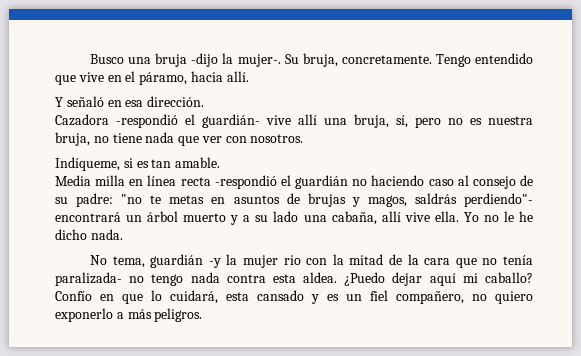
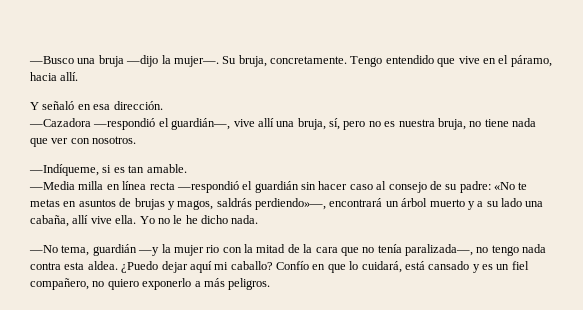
- Busco una bruja -dijo la mujer-.
+ —Busco una bruja —dijo la mujer—.
- Cazadora -respondió el guardián- vive allí una bruja, sí, pero no es nuestra bruja, no tiene nada que ver con nosotros.
+ —Cazadora —respondió el guardián—, vive allí una bruja, sí, pero no es nuestra bruja, no tiene nada que ver con nosotros.
- Indíqueme, si es tan amable.
+ —Indíqueme, si es tan amable.
- Media milla en línea recta -respondió el guardián no haciendo caso al consejo de su padre: "no te metas en asuntos de brujas y magos, saldrás perdiendo"- encontrará un árbol muerto y a su lado una cabaña, allí vive ella.
+ —Media milla en línea recta —respondió el guardián sin hacer caso al consejo de su padre: «No te metas en asuntos de brujas y magos, saldrás perdiendo»—, encontrará un árbol muerto y a su lado una cabaña, allí vive ella.
- No tema, guardián -y la mujer rio con la mitad de la cara que no tenía paralizada- no tengo nada contra esta aldea.
+ —No tema, guardián —y la mujer rio con la mitad de la cara que no tenía paralizada—, no tengo nada contra esta aldea.
- Confío en que lo cuidará, esta cansado y es un fiel compañero, no quiero exponerlo a más peligros.
+ Confío en que lo cuidará, está cansado y es un fiel compañero, no quiero exponerlo a más peligros.

